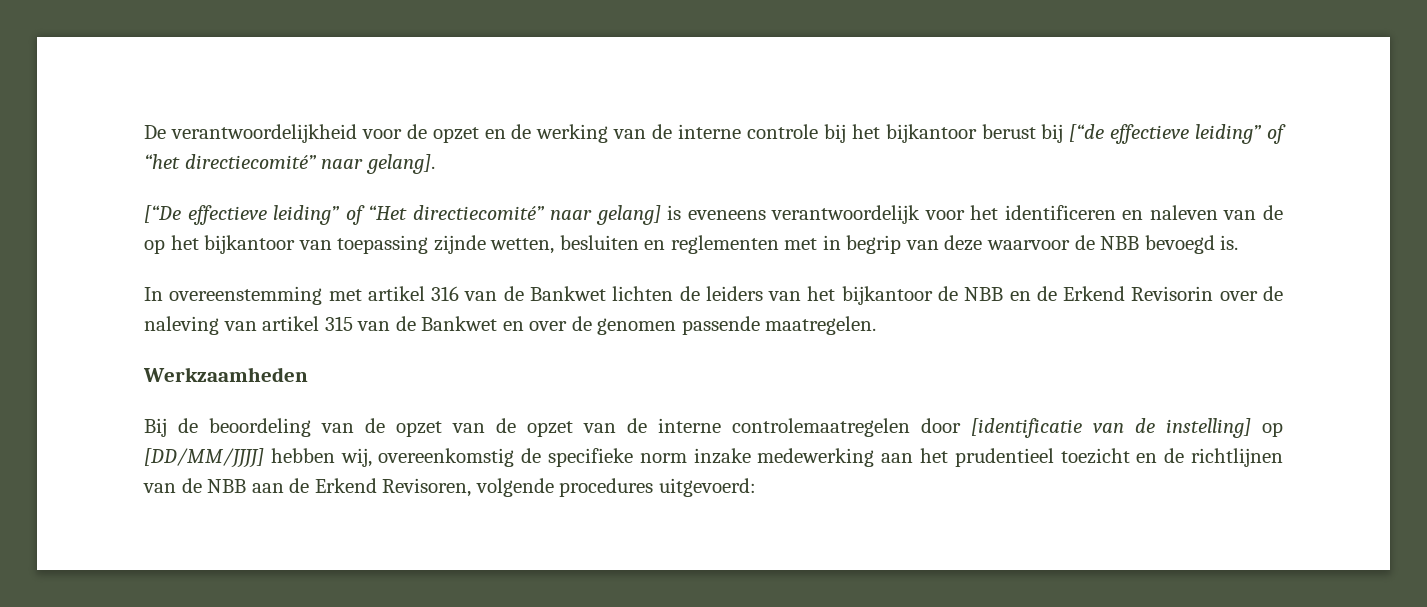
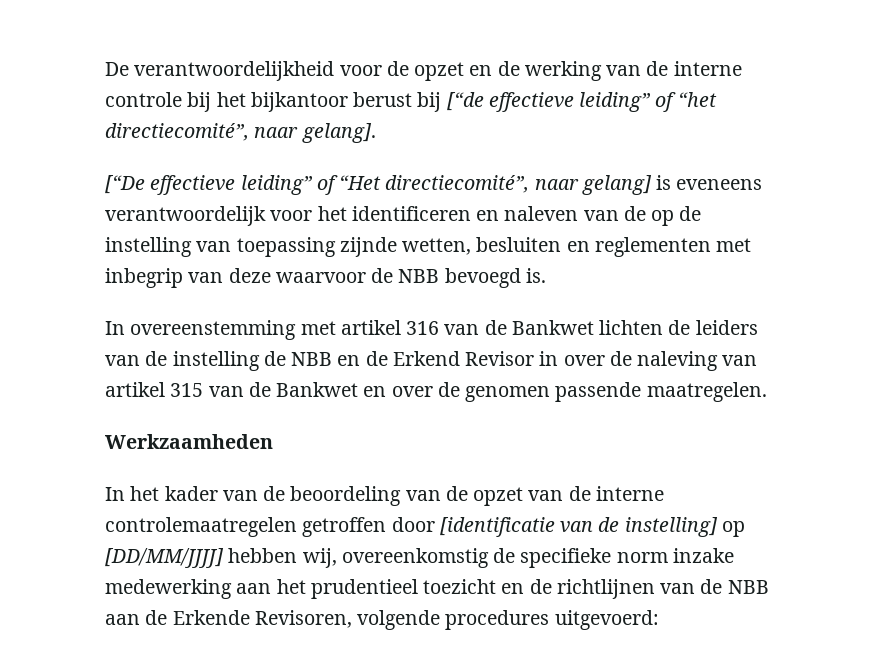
- De verantwoordelijkheid voor de opzet en de werking van de interne controle bij het bijkantoor berust bij [“de effectieve leiding” of “het directiecomité” naar gelang].
+ De verantwoordelijkheid voor de opzet en de werking van de interne controle bij het bijkantoor berust bij [“de effectieve leiding” of “het directiecomité”, naar gelang].
- [“De effectieve leiding” of “Het directiecomité” naar gelang] is eveneens verantwoordelijk voor het identificeren en naleven van de op het bijkantoor van toepassing zijnde wetten, besluiten en reglementen met in begrip van deze waarvoor de NBB bevoegd is.
+ [“De effectieve leiding” of “Het directiecomité”, naar gelang] is eveneens verantwoordelijk voor het identificeren en naleven van de op de instelling van toepassing zijnde wetten, besluiten en reglementen met inbegrip van deze waarvoor de NBB bevoegd is.
- In overeenstemming met artikel 316 van de Bankwet lichten de leiders van het bijkantoor de NBB en de Erkend Revisorin over de naleving van artikel 315 van de Bankwet en over de genomen passende maatregelen.
+ In overeenstemming met artikel 316 van de Bankwet lichten de leiders van de instelling de NBB en de Erkend Revisor in over de naleving van artikel 315 van de Bankwet en over de genomen passende maatregelen.
- Bij de beoordeling van de opzet van de opzet van de interne controlemaatregelen door [identificatie van de instelling] op [DD/MM/JJJJ] hebben wij, overeenkomstig de specifieke norm inzake medewerking aan het prudentieel toezicht en de richtlijnen van de NBB aan de Erkend Revisoren, volgende procedures uitgevoerd:
+ In het kader van de beoordeling van de opzet van de interne controlemaatregelen getroffen door [identificatie van de instelling] op [DD/MM/JJJJ] hebben wij, overeenkomstig de specifieke norm inzake medewerking aan het prudentieel toezicht en de richtlijnen van de NBB aan de Erkende Revisoren, volgende procedures uitgevoerd:

